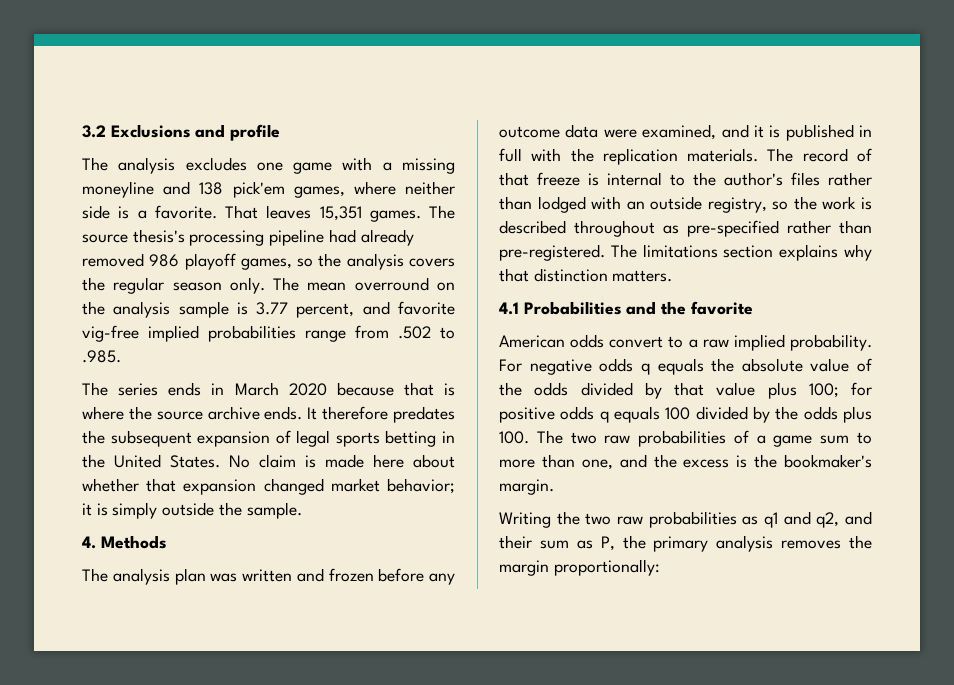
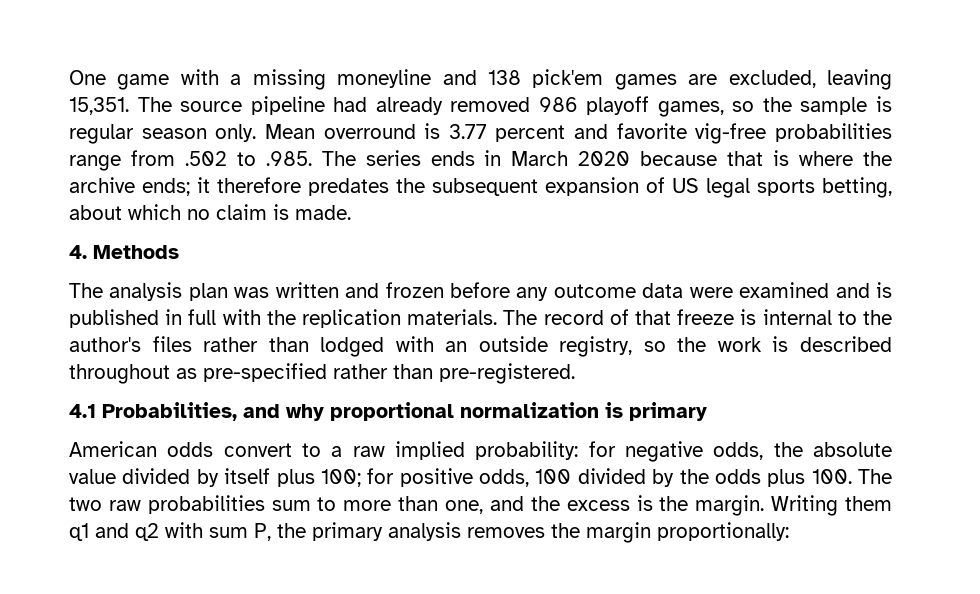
- 3.2 Exclusions and profile
- The analysis excludes one game with a missing moneyline and 138 pick'em games, where neither side is a favorite. That leaves 15,351 games. The source thesis's processing pipeline had already removed 986 playoff games, so the analysis covers the regular season only. The mean overround on the analysis sample is 3.77 percent, and favorite vig-free implied probabilities range from .502 to .985.
- The series ends in March 2020 because that is where the source archive ends. It therefore predates the subsequent expansion of legal sports betting in the United States. No claim is made here about whether that expansion changed market behavior; it is simply outside the sample.
+ One game with a missing moneyline and 138 pick'em games are excluded, leaving 15,351. The source pipeline had already removed 986 playoff games, so the sample is regular season only. Mean overround is 3.77 percent and favorite vig-free probabilities range from .502 to .985. The series ends in March 2020 because that is where the archive ends; it therefore predates the subsequent expansion of US legal sports betting, about which no claim is made.
- The analysis plan was written and frozen before any outcome data were examined, and it is published in full with the replication materials.
+ The analysis plan was written and frozen before any outcome data were examined and is published in full with the replication materials.
- The record of that freeze is internal to the author's files rather than lodged with an outside registry, so the work is described throughout as pre-specified rather than pre-registered. The limitations section explains why that distinction matters.
- 4.1 Probabilities and the favorite
+ The record of that freeze is internal to the author's files rather than lodged with an outside registry, so the work is described throughout as pre-specified rather than pre-registered.
+ 4.1 Probabilities, and why proportional normalization is primary
- American odds convert to a raw implied probability. For negative odds q equals the absolute value of the odds divided by that value plus 100; for positive odds q equals 100 divided by the odds plus 100. The two raw probabilities of a game sum to more than one, and the excess is the bookmaker's margin.
- Writing the two raw probabilities as q1 and q2, and their sum as P, the primary analysis removes the margin proportionally:
+ American odds convert to a raw implied probability: for negative odds, the absolute value divided by itself plus 100; for positive odds, 100 divided by the odds plus 100. The two raw probabilities sum to more than one, and the excess is the margin. Writing them q1 and q2 with sum P, the primary analysis removes the margin proportionally:

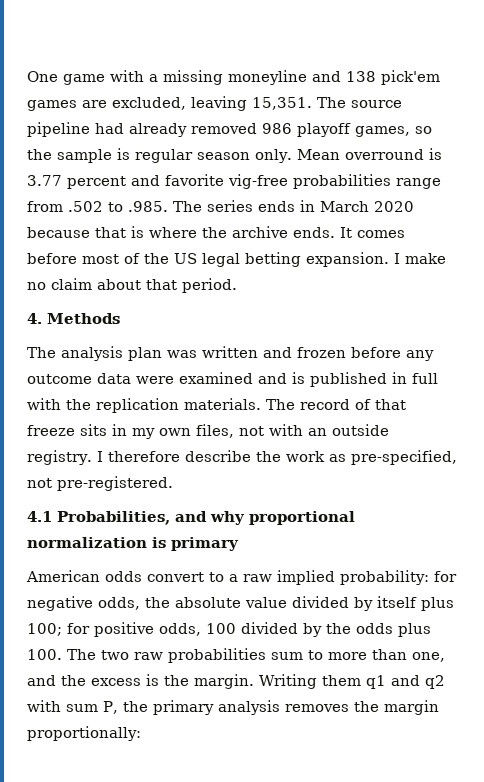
- Mean overround is 3.77 percent and favorite vig-free probabilities range from .502 to .985. The series ends in March 2020 because that is where the archive ends; it therefore predates the subsequent expansion of US legal sports betting, about which no claim is made.
+ Mean overround is 3.77 percent and favorite vig-free probabilities range from .502 to .985. The series ends in March 2020 because that is where the archive ends. It comes before most of the US legal betting expansion. I make no claim about that period.
- The record of that freeze is internal to the author's files rather than lodged with an outside registry, so the work is described throughout as pre-specified rather than pre-registered.
+ The record of that freeze sits in my own files, not with an outside registry. I therefore describe the work as pre-specified, not pre-registered.

